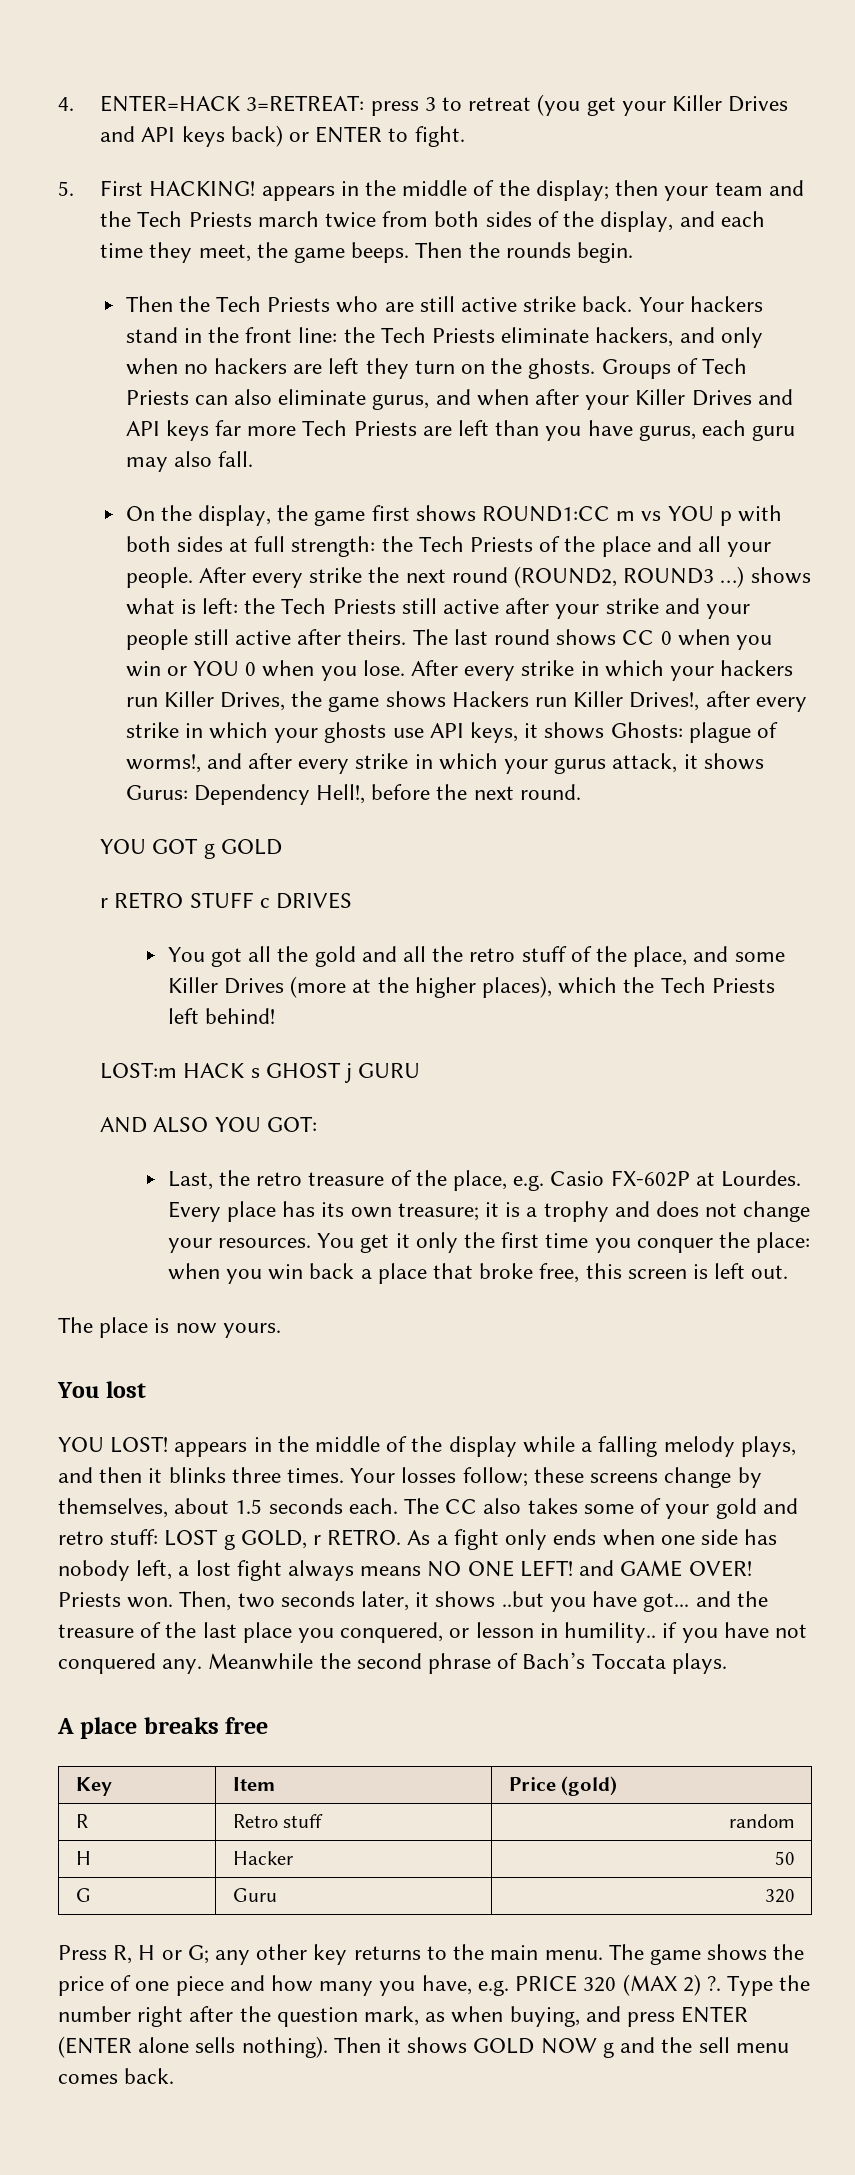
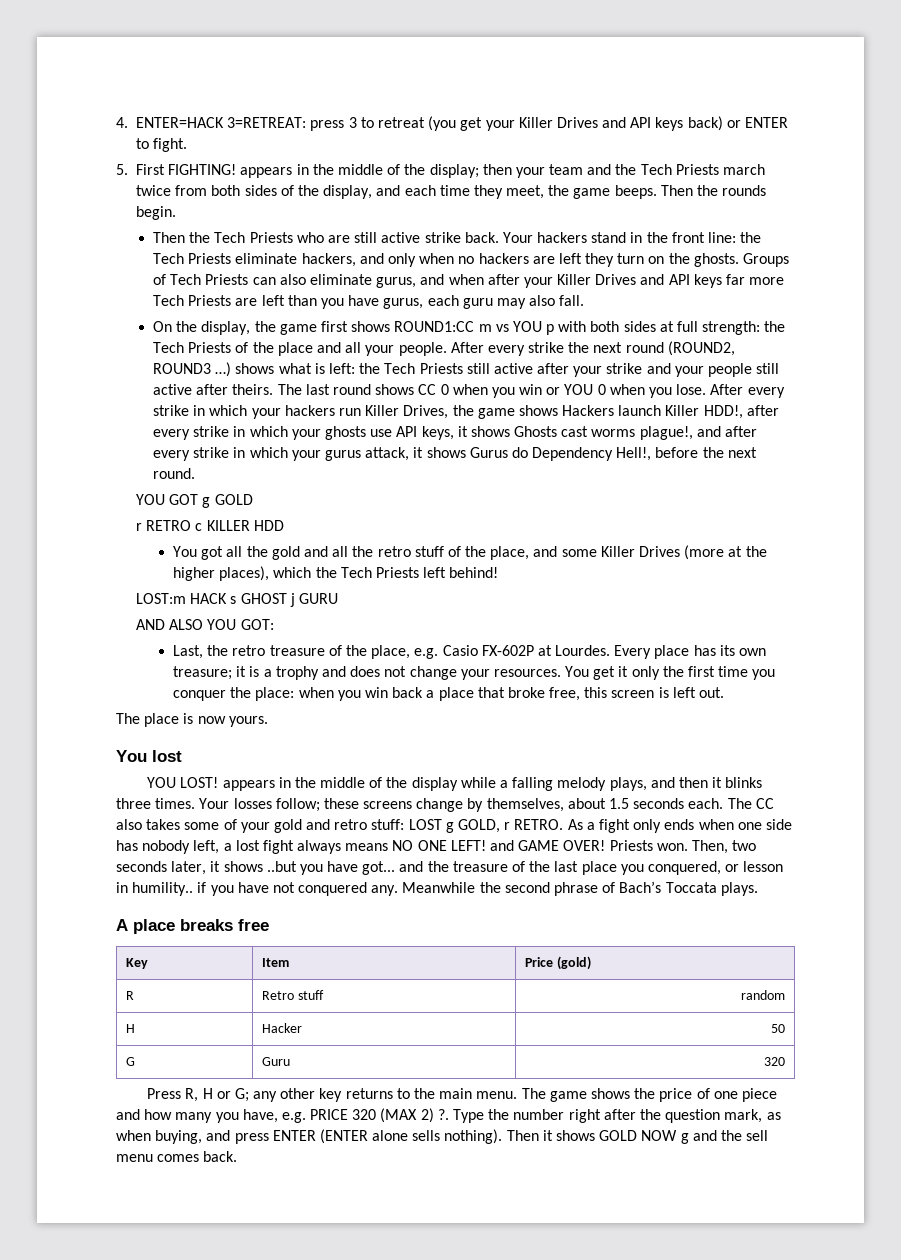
- 5. First HACKING! appears in the middle of the display; then your team and the Tech Priests march twice from both sides of the display, and each time they meet, the game beeps.
+ 5. First FIGHTING! appears in the middle of the display; then your team and the Tech Priests march twice from both sides of the display, and each time they meet, the game beeps.
- After every strike in which your hackers run Killer Drives, the game shows Hackers run Killer Drives!, after every strike in which your ghosts use API keys, it shows Ghosts: plague of worms!, and after every strike in which your gurus attack, it shows Gurus: Dependency Hell!, before the next round.
+ After every strike in which your hackers run Killer Drives, the game shows Hackers launch Killer HDD!, after every strike in which your ghosts use API keys, it shows Ghosts cast worms plague!, and after every strike in which your gurus attack, it shows Gurus do Dependency Hell!, before the next round.
- r RETRO STUFF c DRIVES
+ r RETRO c KILLER HDD

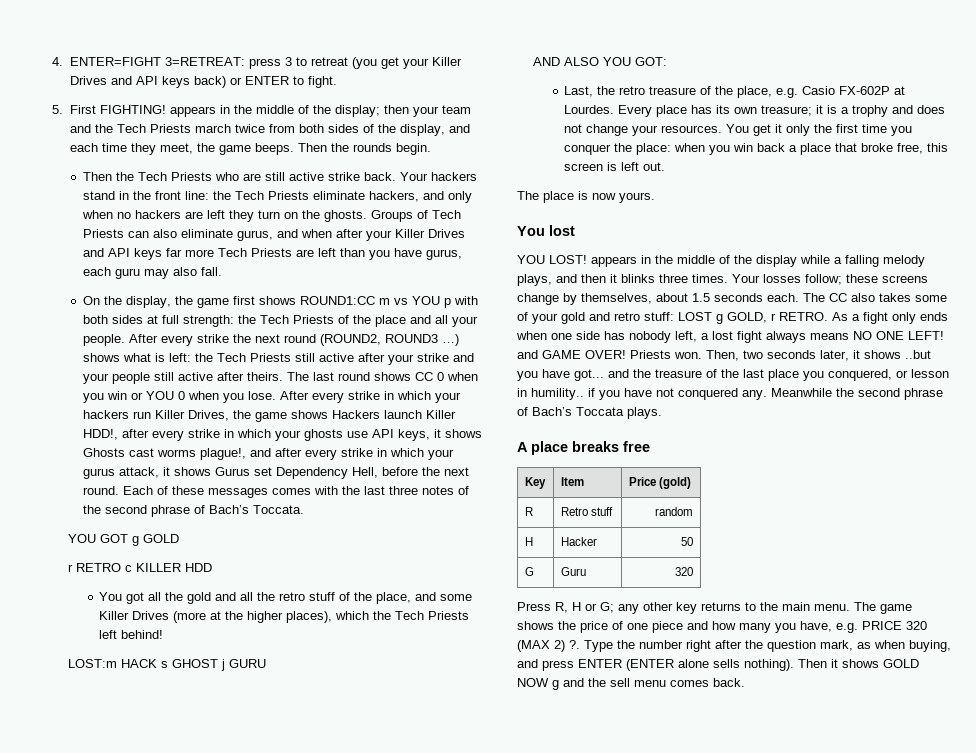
- 4. ENTER=HACK 3=RETREAT: press 3 to retreat (you get your Killer Drives and API keys back) or ENTER to fight.
+ 4. ENTER=FIGHT 3=RETREAT: press 3 to retreat (you get your Killer Drives and API keys back) or ENTER to fight.
- After every strike in which your hackers run Killer Drives, the game shows Hackers launch Killer HDD!, after every strike in which your ghosts use API keys, it shows Ghosts cast worms plague!, and after every strike in which your gurus attack, it shows Gurus do Dependency Hell!, before the next round.
+ After every strike in which your hackers run Killer Drives, the game shows Hackers launch Killer HDD!, after every strike in which your ghosts use API keys, it shows Ghosts cast worms plague!, and after every strike in which your gurus attack, it shows Gurus set Dependency Hell, before the next round. Each of these messages comes with the last three notes of the second phrase of Bach’s Toccata.

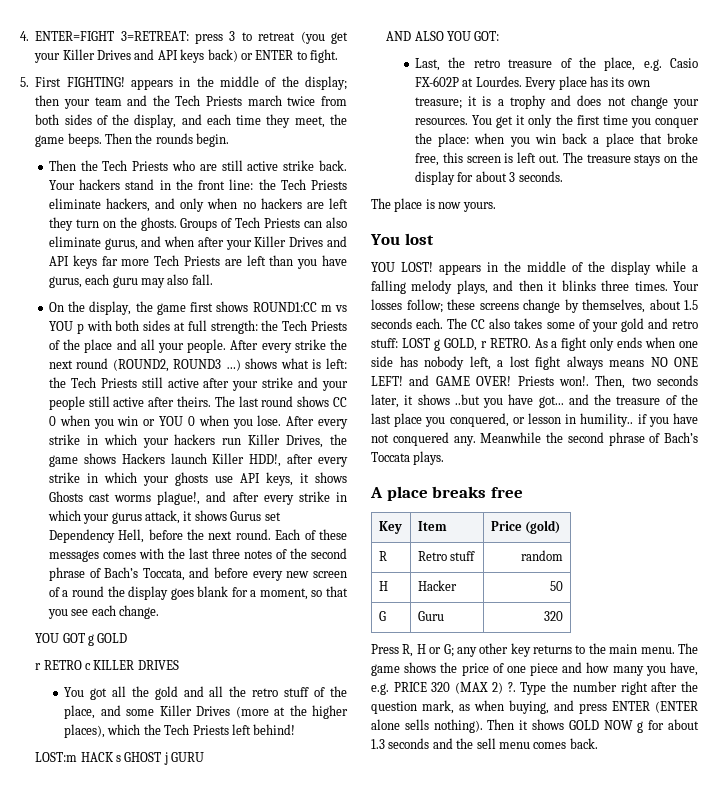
- Each of these messages comes with the last three notes of the second phrase of Bach’s Toccata.
+ Each of these messages comes with the last three notes of the second phrase of Bach’s Toccata, and before every new screen of a round the display goes blank for a moment, so that you see each change.
- r RETRO c KILLER HDD
+ r RETRO c KILLER DRIVES
+ The treasure stays on the display for about 3 seconds.
- Priests won.
+ Priests won!.
- Then it shows GOLD NOW g and the sell menu comes back.
+ Then it shows GOLD NOW g for about 1.3 seconds and the sell menu comes back.

